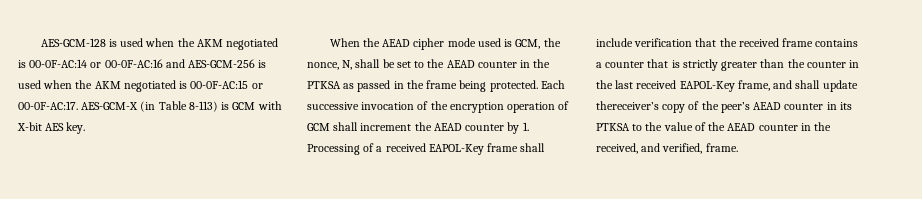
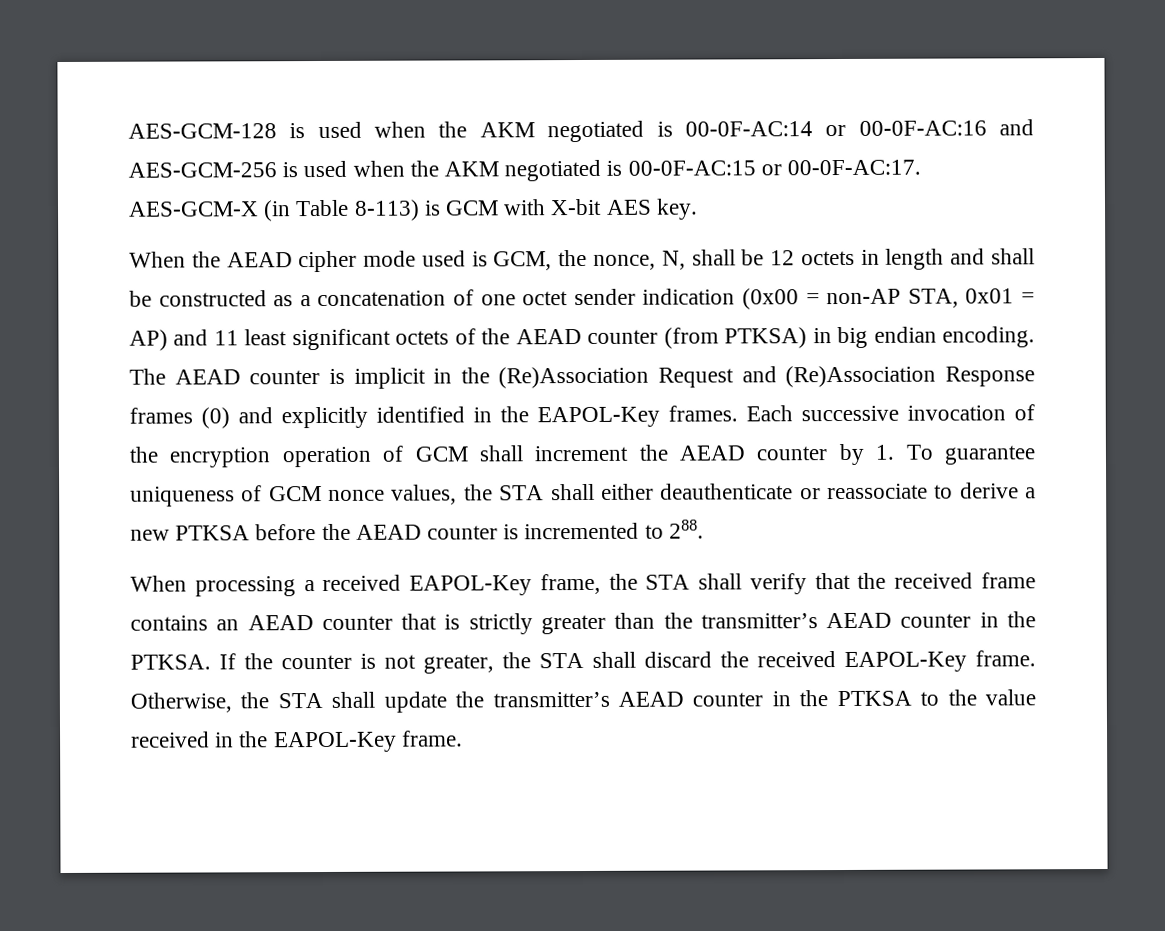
- When the AEAD cipher mode used is GCM, the nonce, N, shall be set to the AEAD counter in the PTKSA as passed in the frame being protected.
+ When the AEAD cipher mode used is GCM, the nonce, N, shall be 12 octets in length and shall be constructed as a concatenation of one octet sender indication (0x00 = non-AP STA, 0x01 = AP) and 11 least significant octets of the AEAD counter (from PTKSA) in big endian encoding. The AEAD counter is implicit in the (Re)Association Request and (Re)Association Response frames (0) and explicitly identified in the EAPOL-Key frames.
- Each successive invocation of the encryption operation of GCM shall increment the AEAD counter by 1. Processing of a received EAPOL-Key frame shall include verification that the received frame contains a counter that is strictly greater than the counter in the last received EAPOL-Key frame, and shall update thereceiver’s copy of the peer’s AEAD counter in its PTKSA to the value of the AEAD counter in the received, and verified, frame.
+ Each successive invocation of the encryption operation of GCM shall increment the AEAD counter by 1. To guarantee uniqueness of GCM nonce values, the STA shall either deauthenticate or reassociate to derive a new PTKSA before the AEAD counter is incremented to 288.
+ When processing a received EAPOL-Key frame, the STA shall verify that the received frame contains an AEAD counter that is strictly greater than the transmitter’s AEAD counter in the PTKSA. If the counter is not greater, the STA shall discard the received EAPOL-Key frame. Otherwise, the STA shall update the transmitter’s AEAD counter in the PTKSA to the value received in the EAPOL-Key frame.

